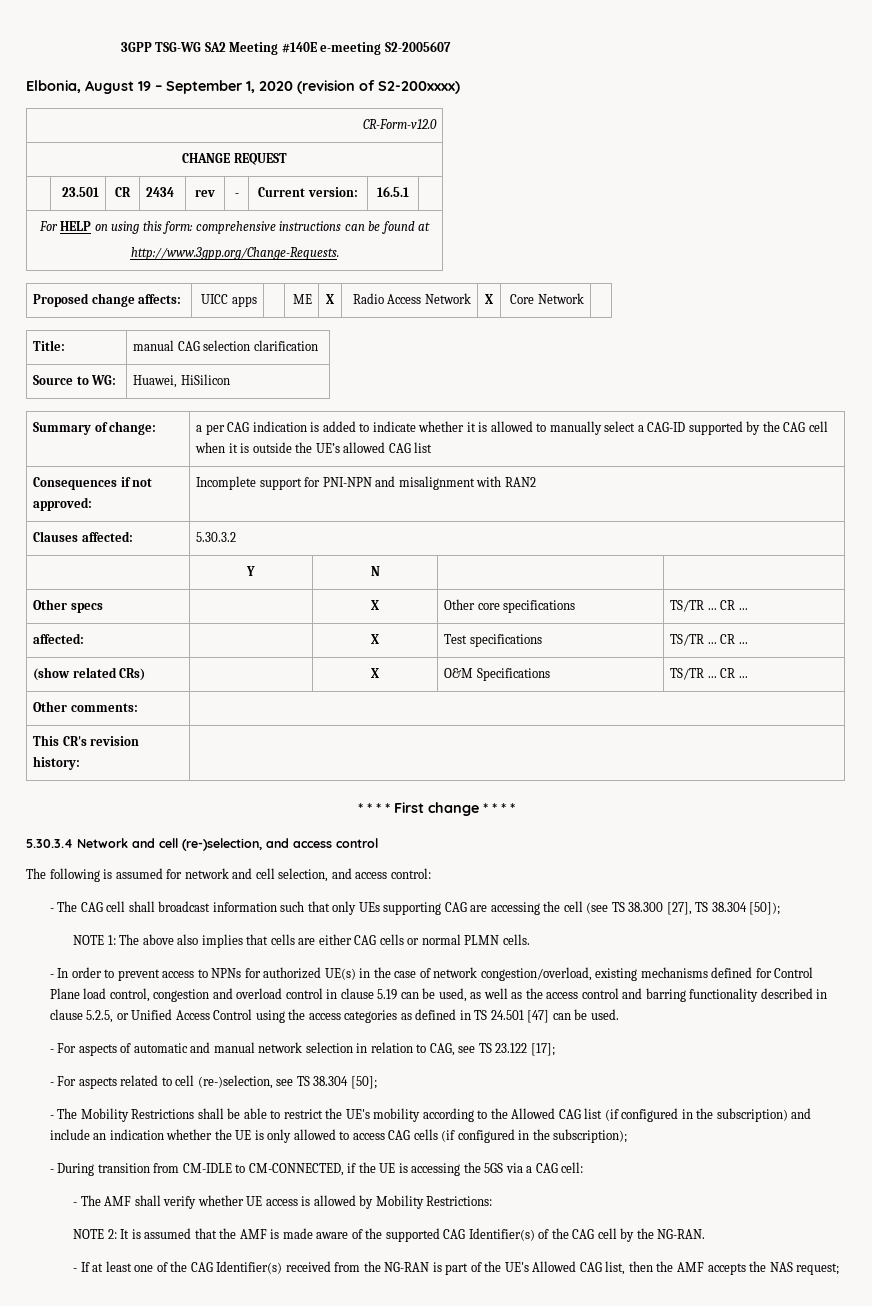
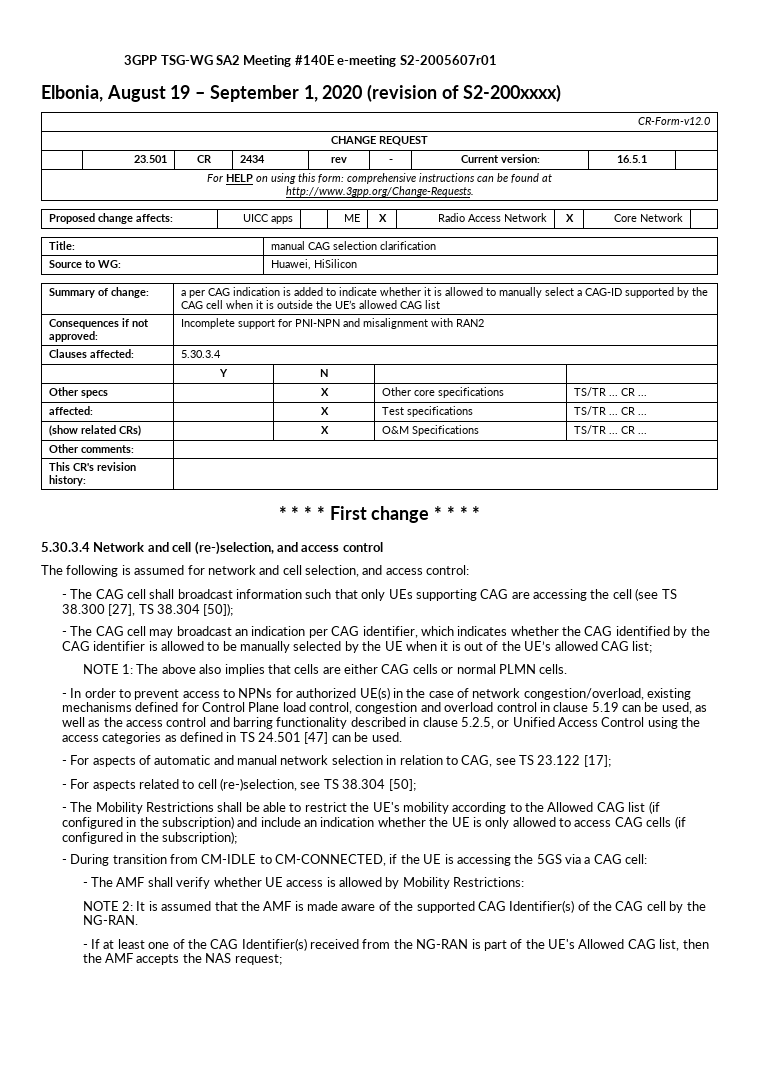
- 3GPP TSG-WG SA2 Meeting #140E e-meeting S2-2005607
+ 3GPP TSG-WG SA2 Meeting #140E e-meeting S2-2005607r01
- Clauses affected: | 5.30.3.2
+ Clauses affected: | 5.30.3.4
+ - The CAG cell may broadcast an indication per CAG identifier, which indicates whether the CAG identified by the CAG identifier is allowed to be manually selected by the UE when it is out of the UE’s allowed CAG list;

